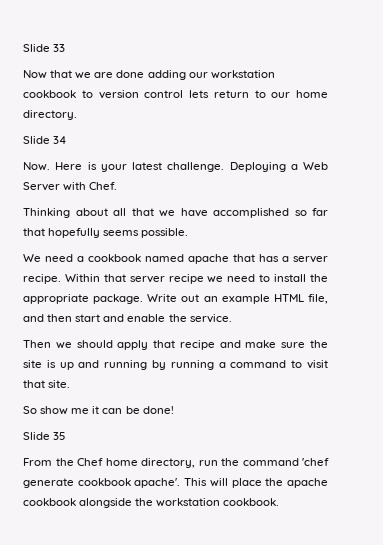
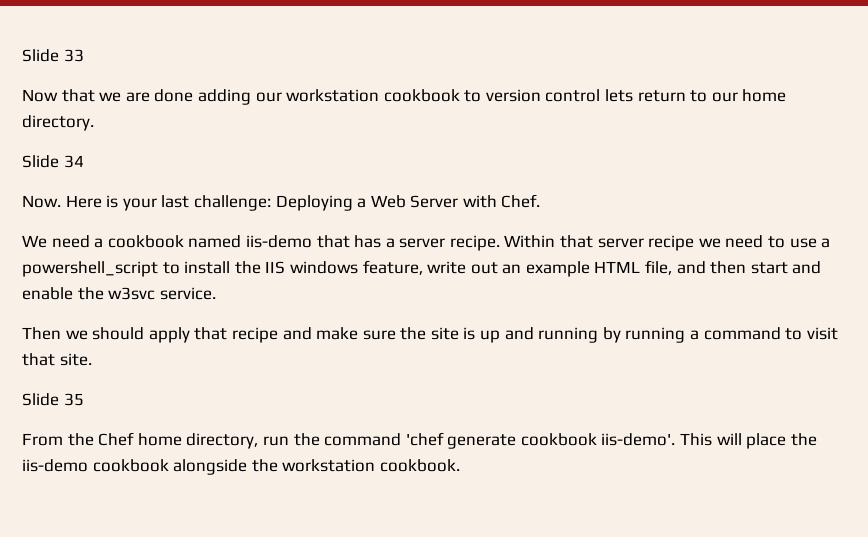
- Now. Here is your latest challenge. Deploying a Web Server with Chef.
+ Now. Here is your last challenge: Deploying a Web Server with Chef.
- Thinking about all that we have accomplished so far that hopefully seems possible.
- We need a cookbook named apache that has a server recipe.
+ We need a cookbook named iis-demo that has a server recipe.
- Within that server recipe we need to install the appropriate package. Write out an example HTML file, and then start and enable the service.
+ Within that server recipe we need to use a powershell_script to install the IIS windows feature, write out an example HTML file, and then start and enable the w3svc service.
- So show me it can be done!
- From the Chef home directory, run the command 'chef generate cookbook apache'.
+ From the Chef home directory, run the command 'chef generate cookbook iis-demo'.
- This will place the apache cookbook alongside the workstation cookbook.
+ This will place the iis-demo cookbook alongside the workstation cookbook.

